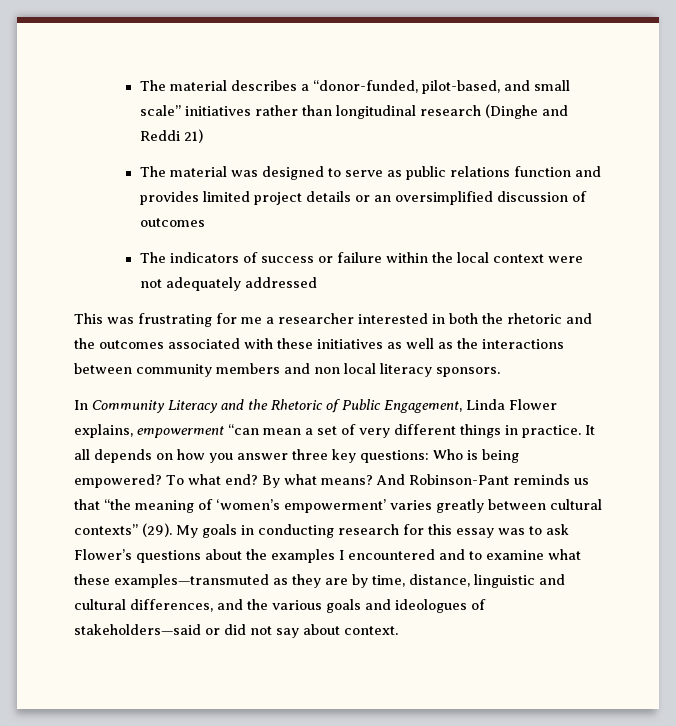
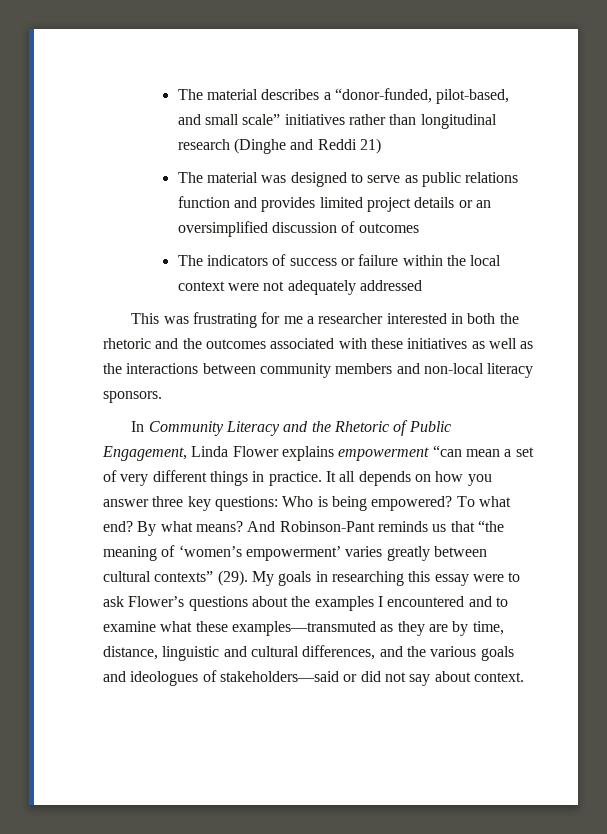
- This was frustrating for me a researcher interested in both the rhetoric and the outcomes associated with these initiatives as well as the interactions between community members and non local literacy sponsors.
+ This was frustrating for me a researcher interested in both the rhetoric and the outcomes associated with these initiatives as well as the interactions between community members and non-local literacy sponsors.
- In Community Literacy and the Rhetoric of Public Engagement, Linda Flower explains, empowerment “can mean a set of very different things in practice.
+ In Community Literacy and the Rhetoric of Public Engagement, Linda Flower explains empowerment “can mean a set of very different things in practice.
- My goals in conducting research for this essay was to ask Flower’s questions about the examples I encountered and to examine what these examples—transmuted as they are by time, distance, linguistic and cultural differences, and the various goals and ideologues of stakeholders—said or did not say about context.
+ My goals in researching this essay were to ask Flower’s questions about the examples I encountered and to examine what these examples—transmuted as they are by time, distance, linguistic and cultural differences, and the various goals and ideologues of stakeholders—said or did not say about context.

